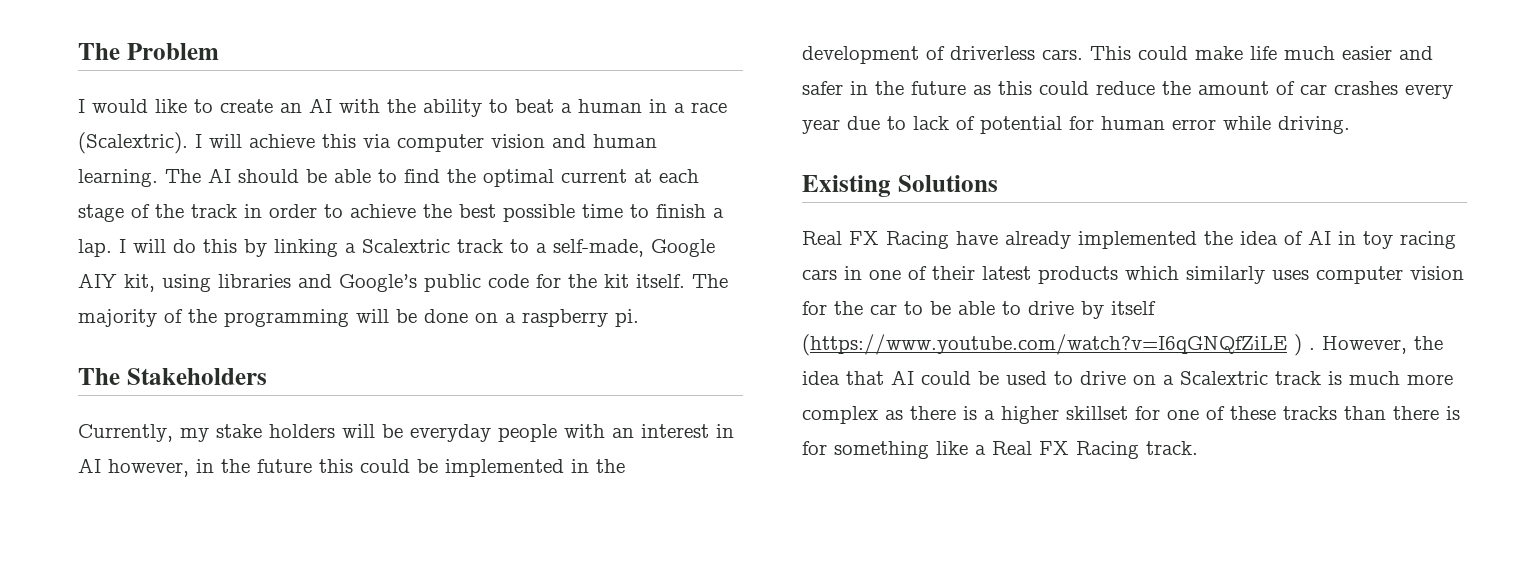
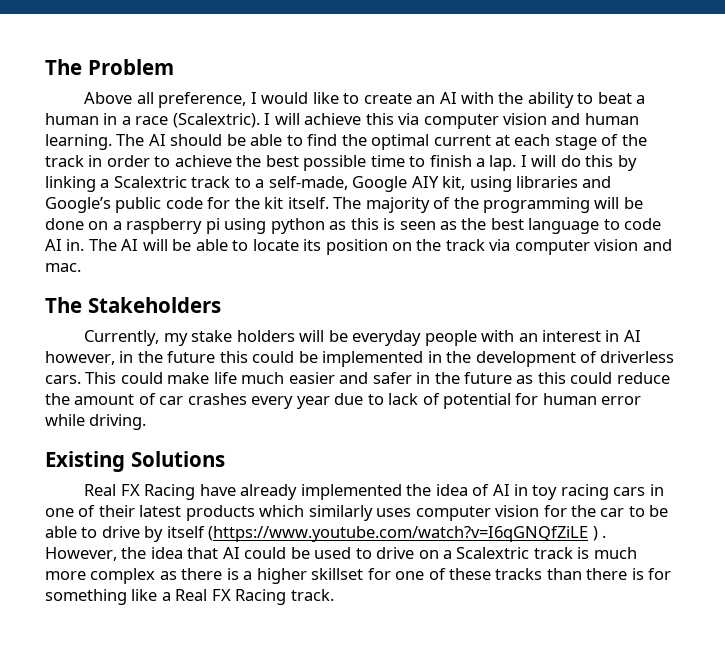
- I would like to create an AI with the ability to beat a human in a race (Scalextric).
+ Above all preference, I would like to create an AI with the ability to beat a human in a race (Scalextric).
- The majority of the programming will be done on a raspberry pi.
+ The majority of the programming will be done on a raspberry pi using python as this is seen as the best language to code AI in. The AI will be able to locate its position on the track via computer vision and mac.

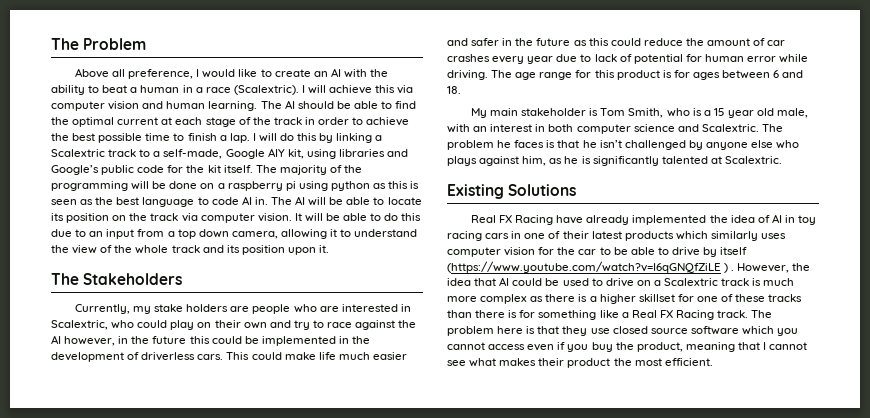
- The AI will be able to locate its position on the track via computer vision and mac.
+ The AI will be able to locate its position on the track via computer vision. It will be able to do this due to an input from a top down camera, allowing it to understand the view of the whole track and its position upon it.
- Currently, my stake holders will be everyday people with an interest in AI however, in the future this could be implemented in the development of driverless cars.
+ Currently, my stake holders are people who are interested in Scalextric, who could play on their own and try to race against the AI however, in the future this could be implemented in the development of driverless cars.
+ The age range for this product is for ages between 6 and 18.
+ My main stakeholder is Tom Smith, who is a 15 year old male, with an interest in both computer science and Scalextric. The problem he faces is that he isn’t challenged by anyone else who plays against him, as he is significantly talented at Scalextric.
+ The problem here is that they use closed source software which you cannot access even if you buy the product, meaning that I cannot see what makes their product the most efficient.

